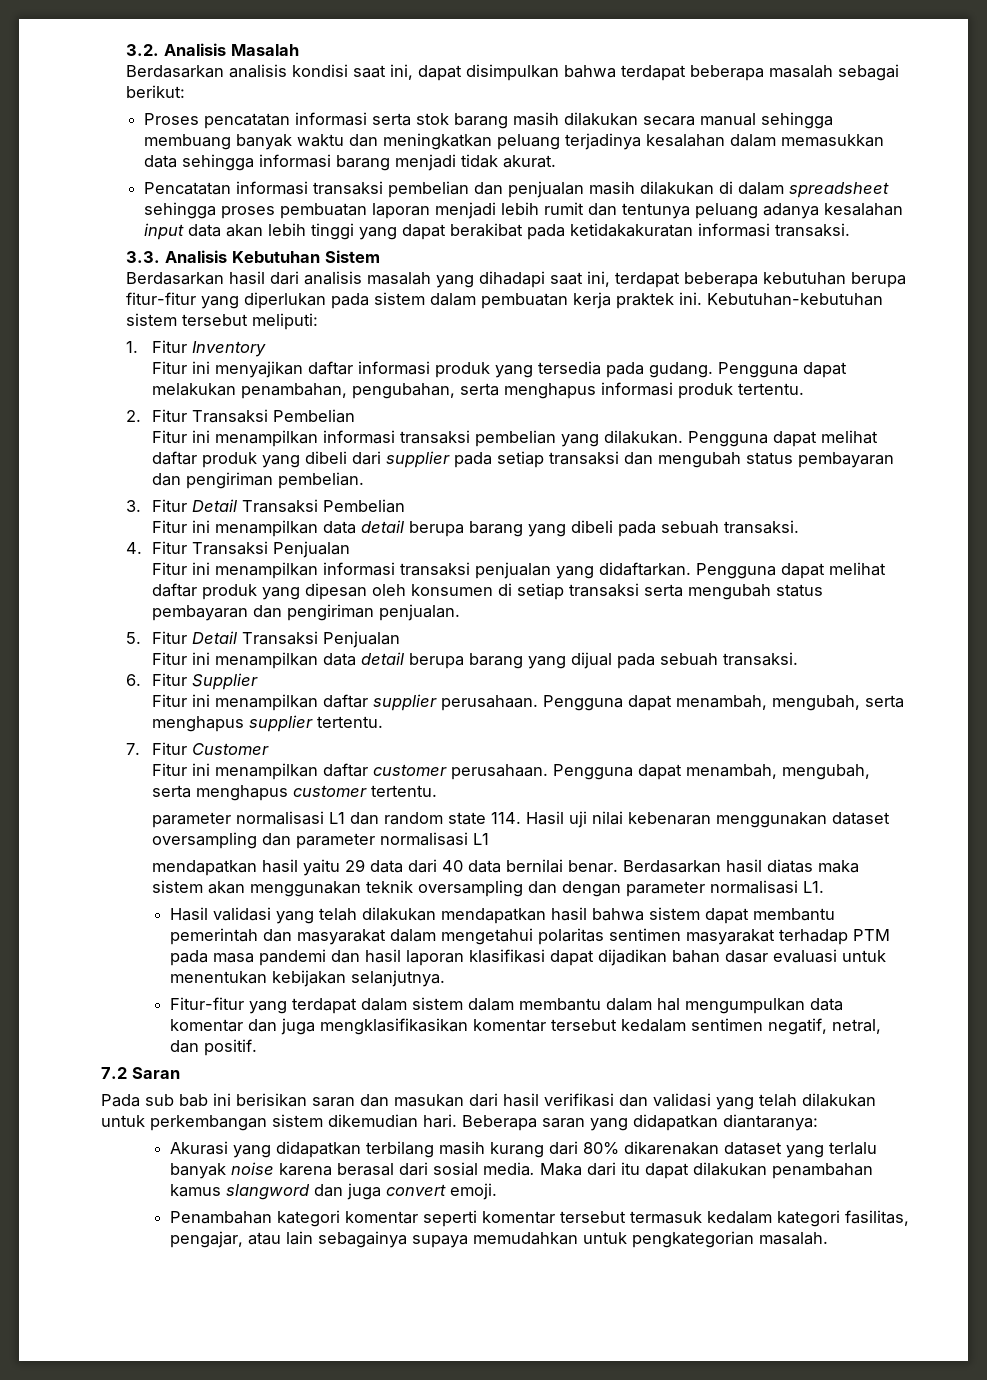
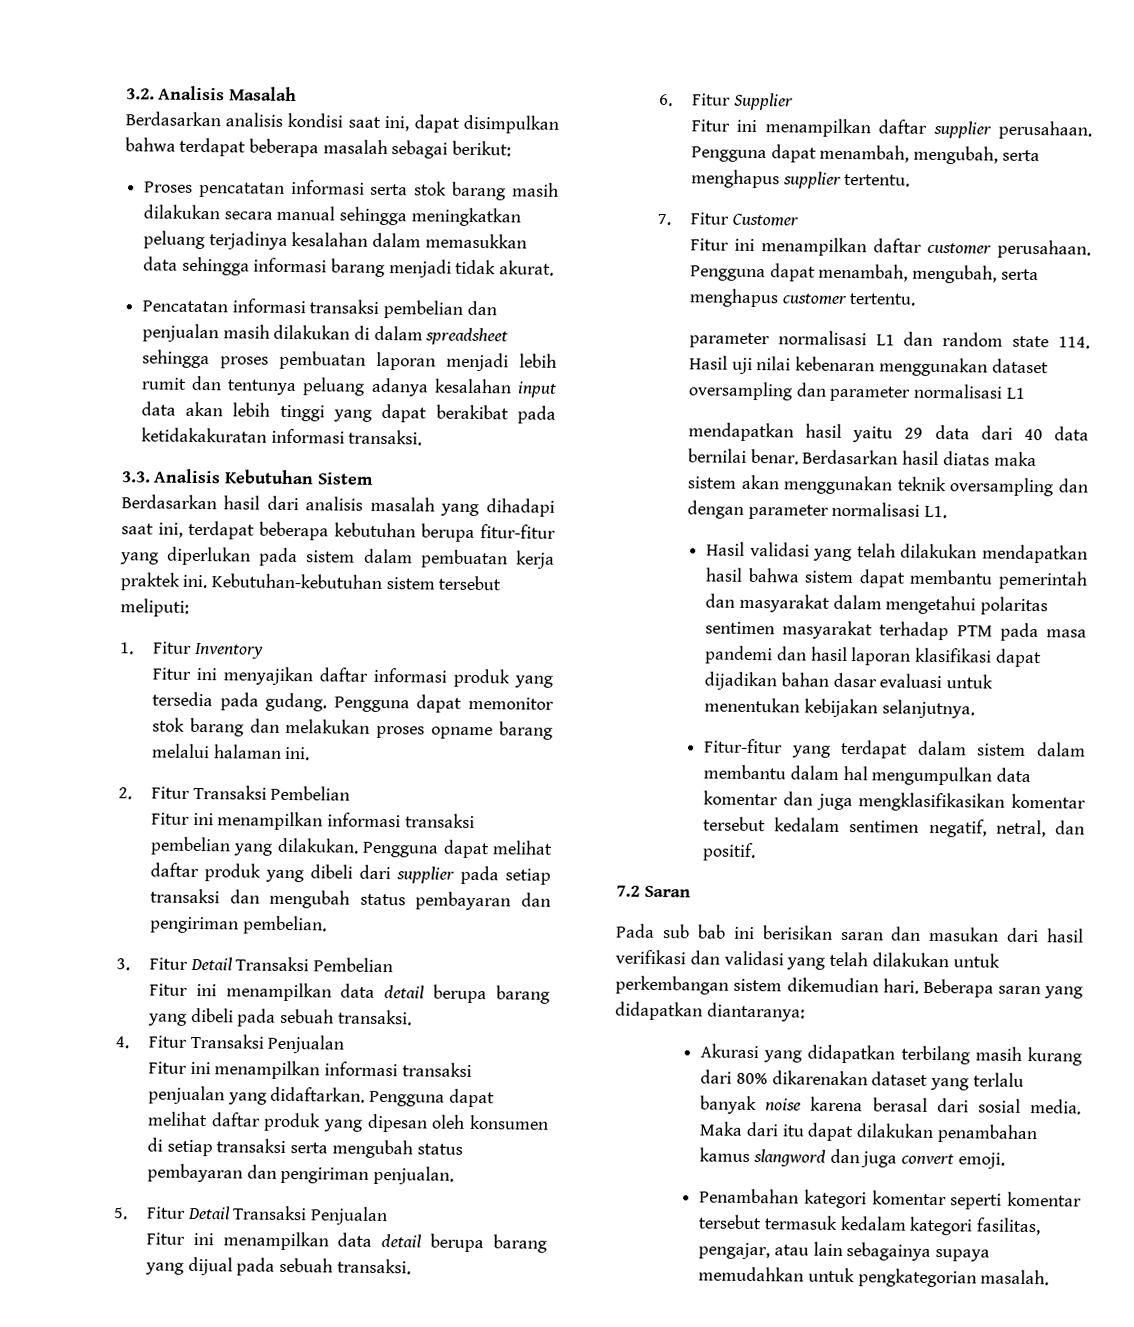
- Proses pencatatan informasi serta stok barang masih dilakukan secara manual sehingga membuang banyak waktu dan meningkatkan peluang terjadinya kesalahan dalam memasukkan data sehingga informasi barang menjadi tidak akurat.
+ Proses pencatatan informasi serta stok barang masih dilakukan secara manual sehingga meningkatkan peluang terjadinya kesalahan dalam memasukkan data sehingga informasi barang menjadi tidak akurat.
- Pengguna dapat melakukan penambahan, pengubahan, serta menghapus informasi produk tertentu.
+ Pengguna dapat memonitor stok barang dan melakukan proses opname barang melalui halaman ini.

